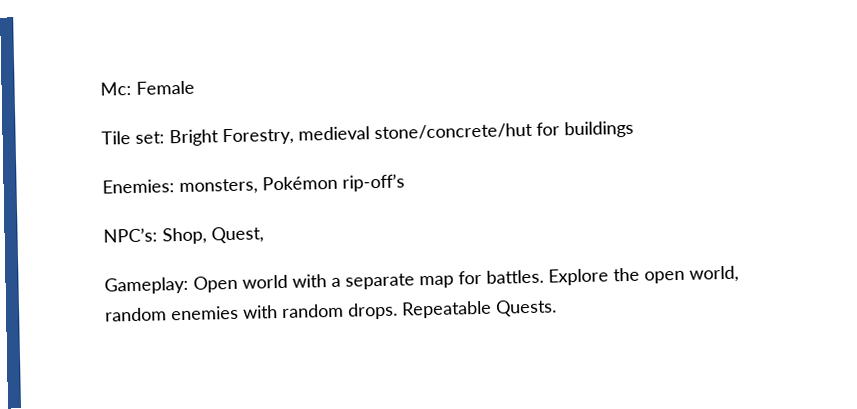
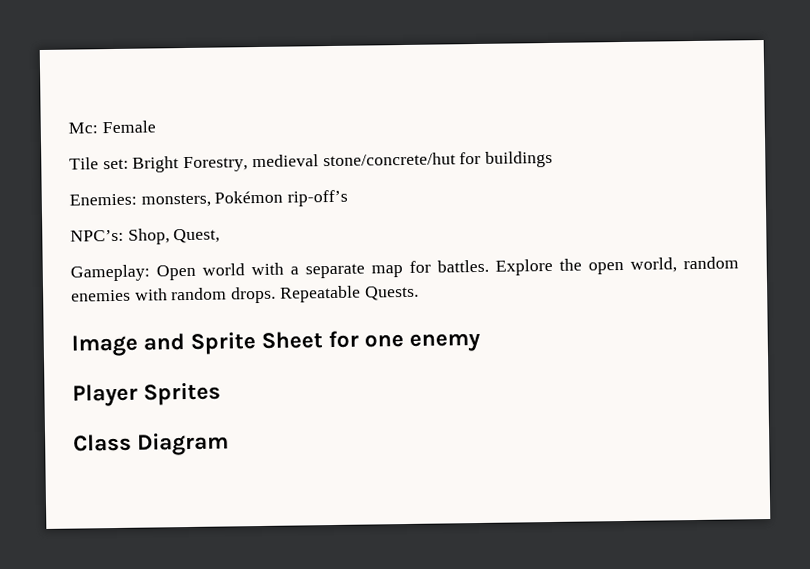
+ Image and Sprite Sheet for one enemy
+ Player Sprites
+ Class Diagram

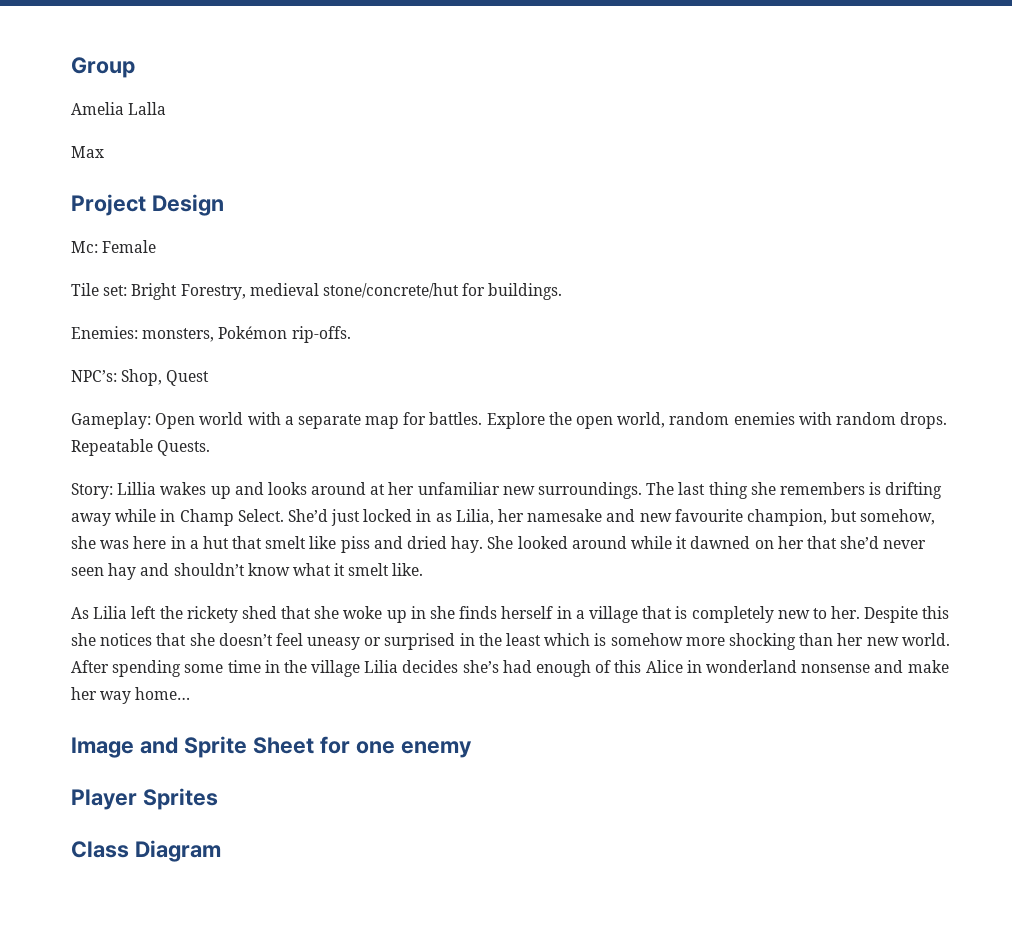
+ Group
+ Amelia Lalla
+ Max
+ Project Design
- Tile set: Bright Forestry, medieval stone/concrete/hut for buildings
+ Tile set: Bright Forestry, medieval stone/concrete/hut for buildings.
- Enemies: monsters, Pokémon rip-off’s
+ Enemies: monsters, Pokémon rip-offs.
- NPC’s: Shop, Quest,
+ NPC’s: Shop, Quest
+ Story: Lillia wakes up and looks around at her unfamiliar new surroundings. The last thing she remembers is drifting away while in Champ Select. She’d just locked in as Lilia, her namesake and new favourite champion, but somehow, she was here in a hut that smelt like piss and dried hay. She looked around while it dawned on her that she’d never seen hay and shouldn’t know what it smelt like.
+ As Lilia left the rickety shed that she woke up in she finds herself in a village that is completely new to her. Despite this she notices that she doesn’t feel uneasy or surprised in the least which is somehow more shocking than her new world. After spending some time in the village Lilia decides she’s had enough of this Alice in wonderland nonsense and make her way home…

